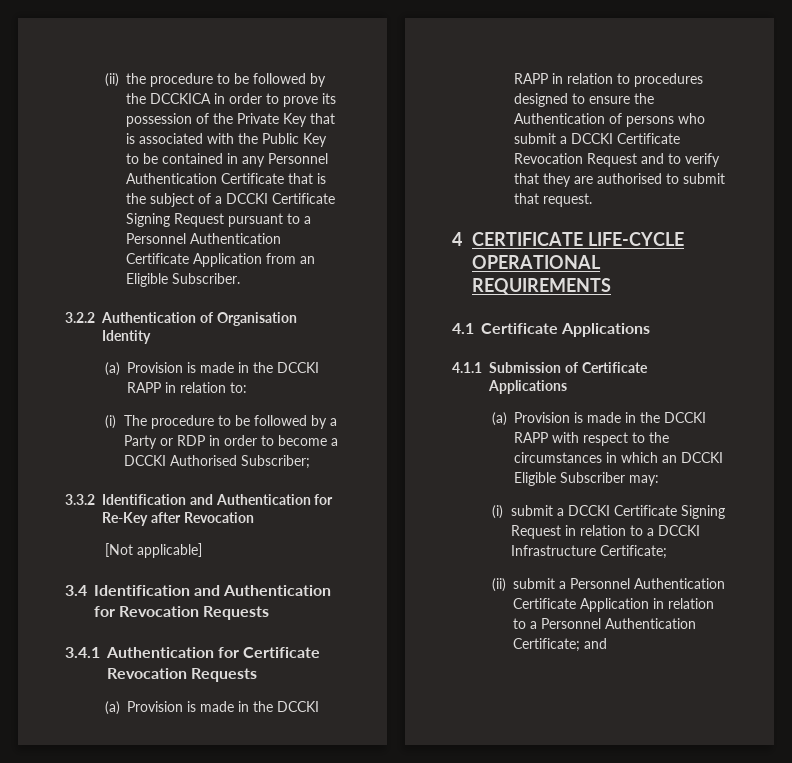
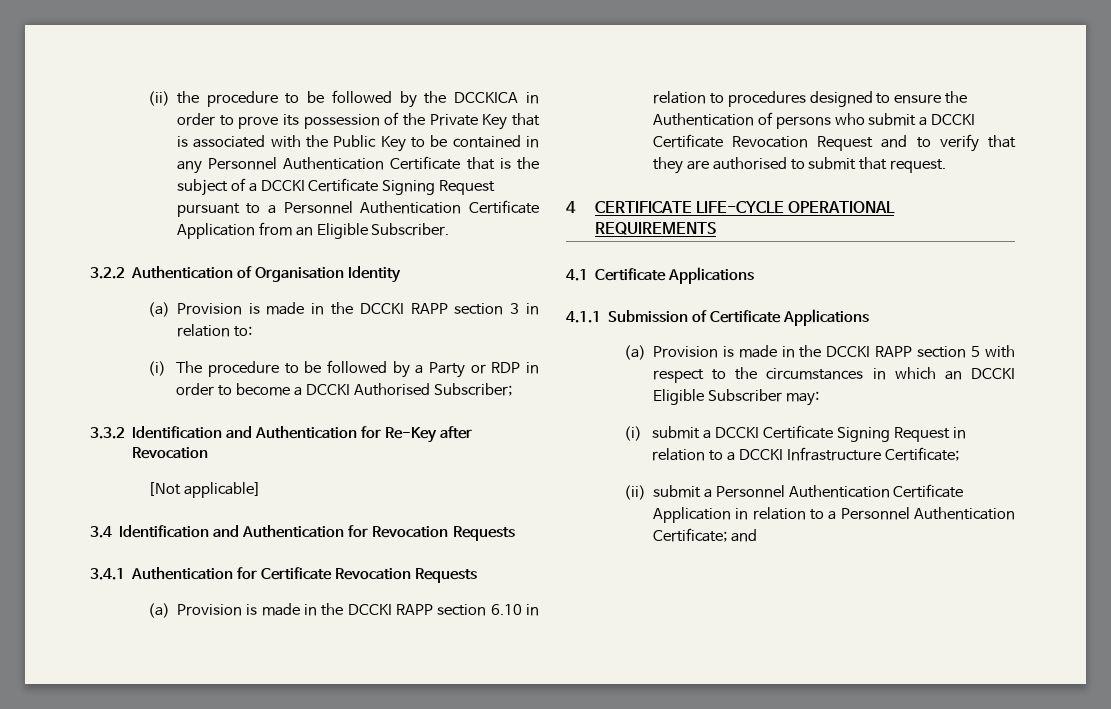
- (a) Provision is made in the DCCKI RAPP in relation to:
+ (a) Provision is made in the DCCKI RAPP section 3 in relation to:
- (a) Provision is made in the DCCKI RAPP in relation to procedures designed to ensure the Authentication of persons who submit a DCCKI Certificate Revocation Request and to verify that they are authorised to submit that request.
+ (a) Provision is made in the DCCKI RAPP section 6.10 in relation to procedures designed to ensure the Authentication of persons who submit a DCCKI Certificate Revocation Request and to verify that they are authorised to submit that request.
- (a) Provision is made in the DCCKI RAPP with respect to the circumstances in which an DCCKI Eligible Subscriber may:
+ (a) Provision is made in the DCCKI RAPP section 5 with respect to the circumstances in which an DCCKI Eligible Subscriber may:

